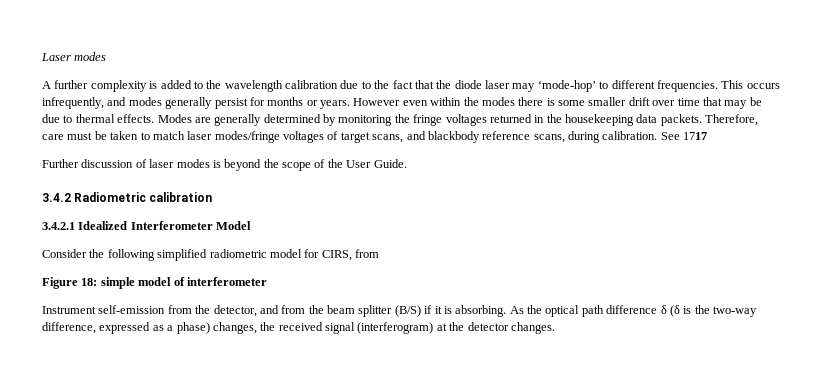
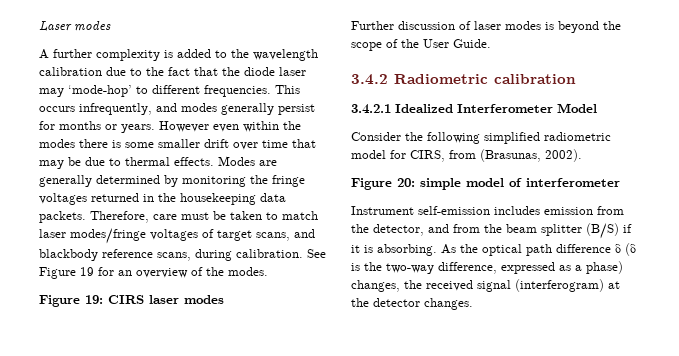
- See 1717
+ See Figure 19 for an overview of the modes.
+ Figure 19: CIRS laser modes
- Consider the following simplified radiometric model for CIRS, from
- Figure 18: simple model of interferometer
+ Consider the following simplified radiometric model for CIRS, from (Brasunas, 2002).
+ Figure 20: simple model of interferometer
- Instrument self-emission from the detector, and from the beam splitter (B/S) if it is absorbing.
+ Instrument self-emission includes emission from the detector, and from the beam splitter (B/S) if it is absorbing.

